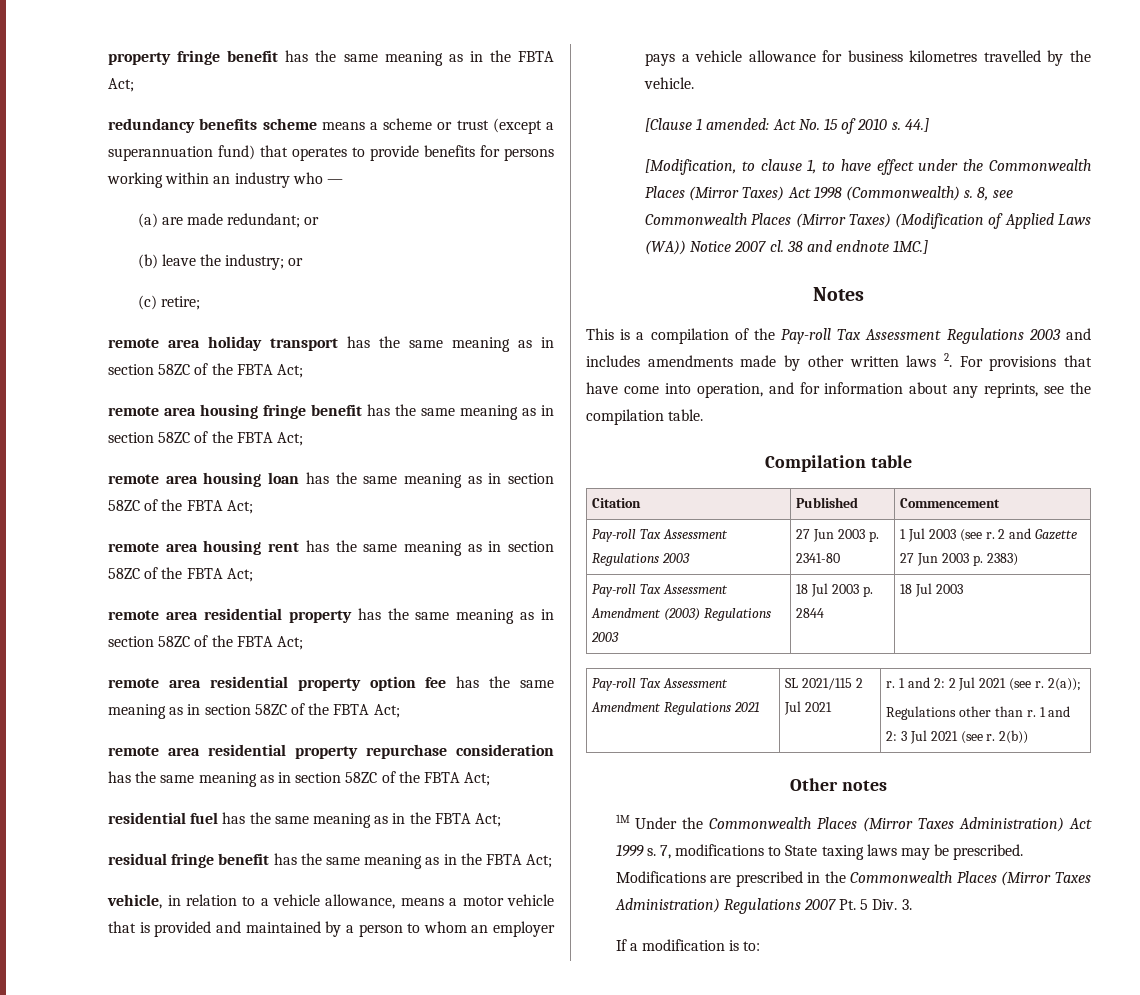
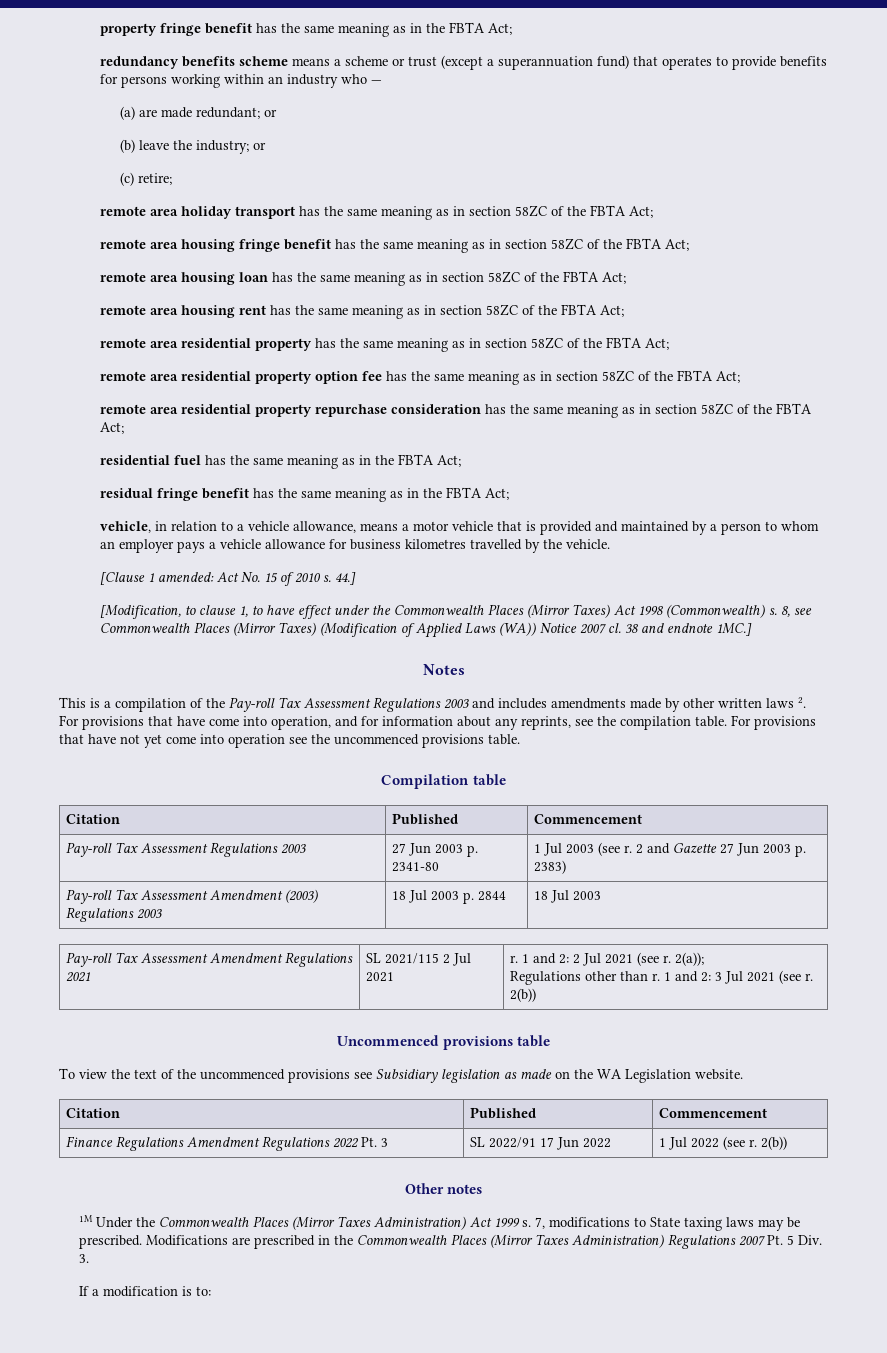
+ For provisions that have not yet come into operation see the uncommenced provisions table.
+ Uncommenced provisions table
+ To view the text of the uncommenced provisions see Subsidiary legislation as made on the WA Legislation website.
+ Citation | Published | Commencement
+ Finance Regulations Amendment Regulations 2022 Pt. 3 | SL 2022/91 17 Jun 2022 | 1 Jul 2022 (see r. 2(b))

